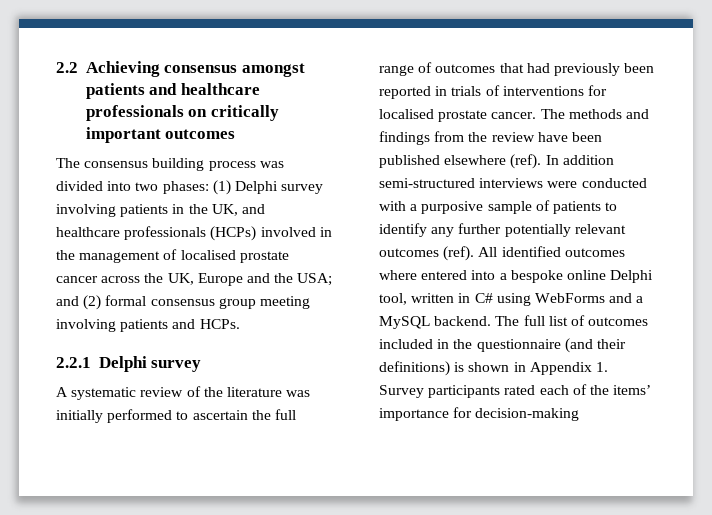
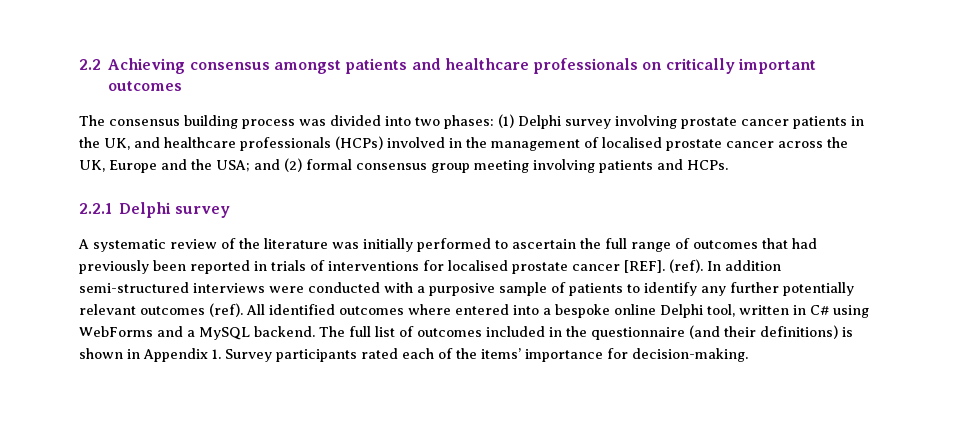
- The consensus building process was divided into two phases: (1) Delphi survey involving patients in the UK, and healthcare professionals (HCPs) involved in the management of localised prostate cancer across the UK, Europe and the USA; and (2) formal consensus group meeting involving patients and HCPs.
+ The consensus building process was divided into two phases: (1) Delphi survey involving prostate cancer patients in the UK, and healthcare professionals (HCPs) involved in the management of localised prostate cancer across the UK, Europe and the USA; and (2) formal consensus group meeting involving patients and HCPs.
- A systematic review of the literature was initially performed to ascertain the full range of outcomes that had previously been reported in trials of interventions for localised prostate cancer. The methods and findings from the review have been published elsewhere (ref).
+ A systematic review of the literature was initially performed to ascertain the full range of outcomes that had previously been reported in trials of interventions for localised prostate cancer [REF]. (ref).
- The full list of outcomes included in the questionnaire (and their definitions) is shown in Appendix 1. Survey participants rated each of the items’ importance for decision-making
+ The full list of outcomes included in the questionnaire (and their definitions) is shown in Appendix 1. Survey participants rated each of the items’ importance for decision-making.

